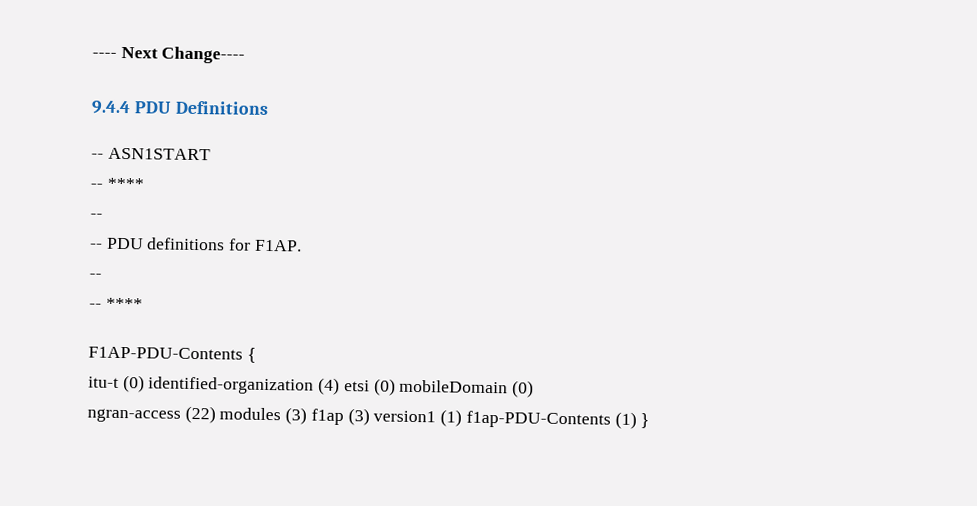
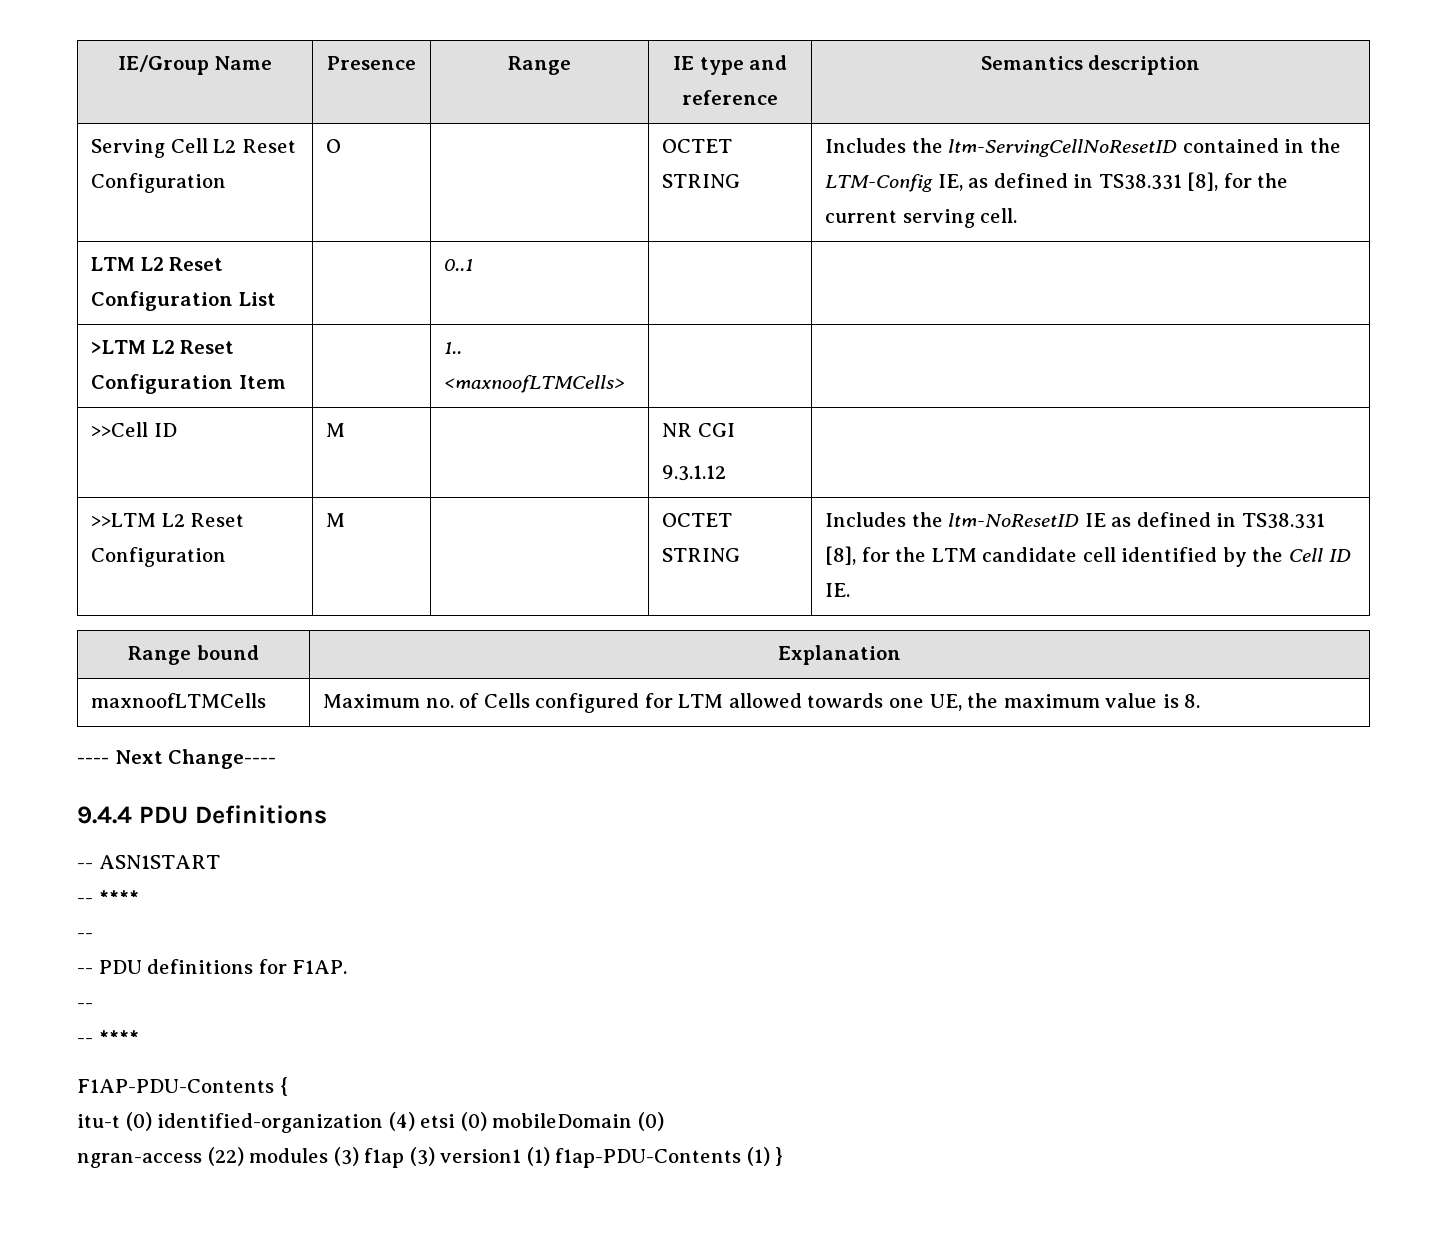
+ IE/Group Name | Presence | Range | IE type and reference | Semantics description
+ Serving Cell L2 Reset Configuration | O | | OCTET STRING | Includes the ltm-ServingCellNoResetID contained in the LTM-Config IE, as defined in TS38.331 [8], for the current serving cell.
+ LTM L2 Reset Configuration List | | 0..1 | |
+ >LTM L2 Reset Configuration Item | | 1.. <maxnoofLTMCells> | |
+ >>Cell ID | M | | NR CGI
+ 9.3.1.12 |
+ >>LTM L2 Reset Configuration | M | | OCTET STRING | Includes the ltm-NoResetID IE as defined in TS38.331 [8], for the LTM candidate cell identified by the Cell ID IE.
+ Range bound | Explanation
+ maxnoofLTMCells | Maximum no. of Cells configured for LTM allowed towards one UE, the maximum value is 8.

